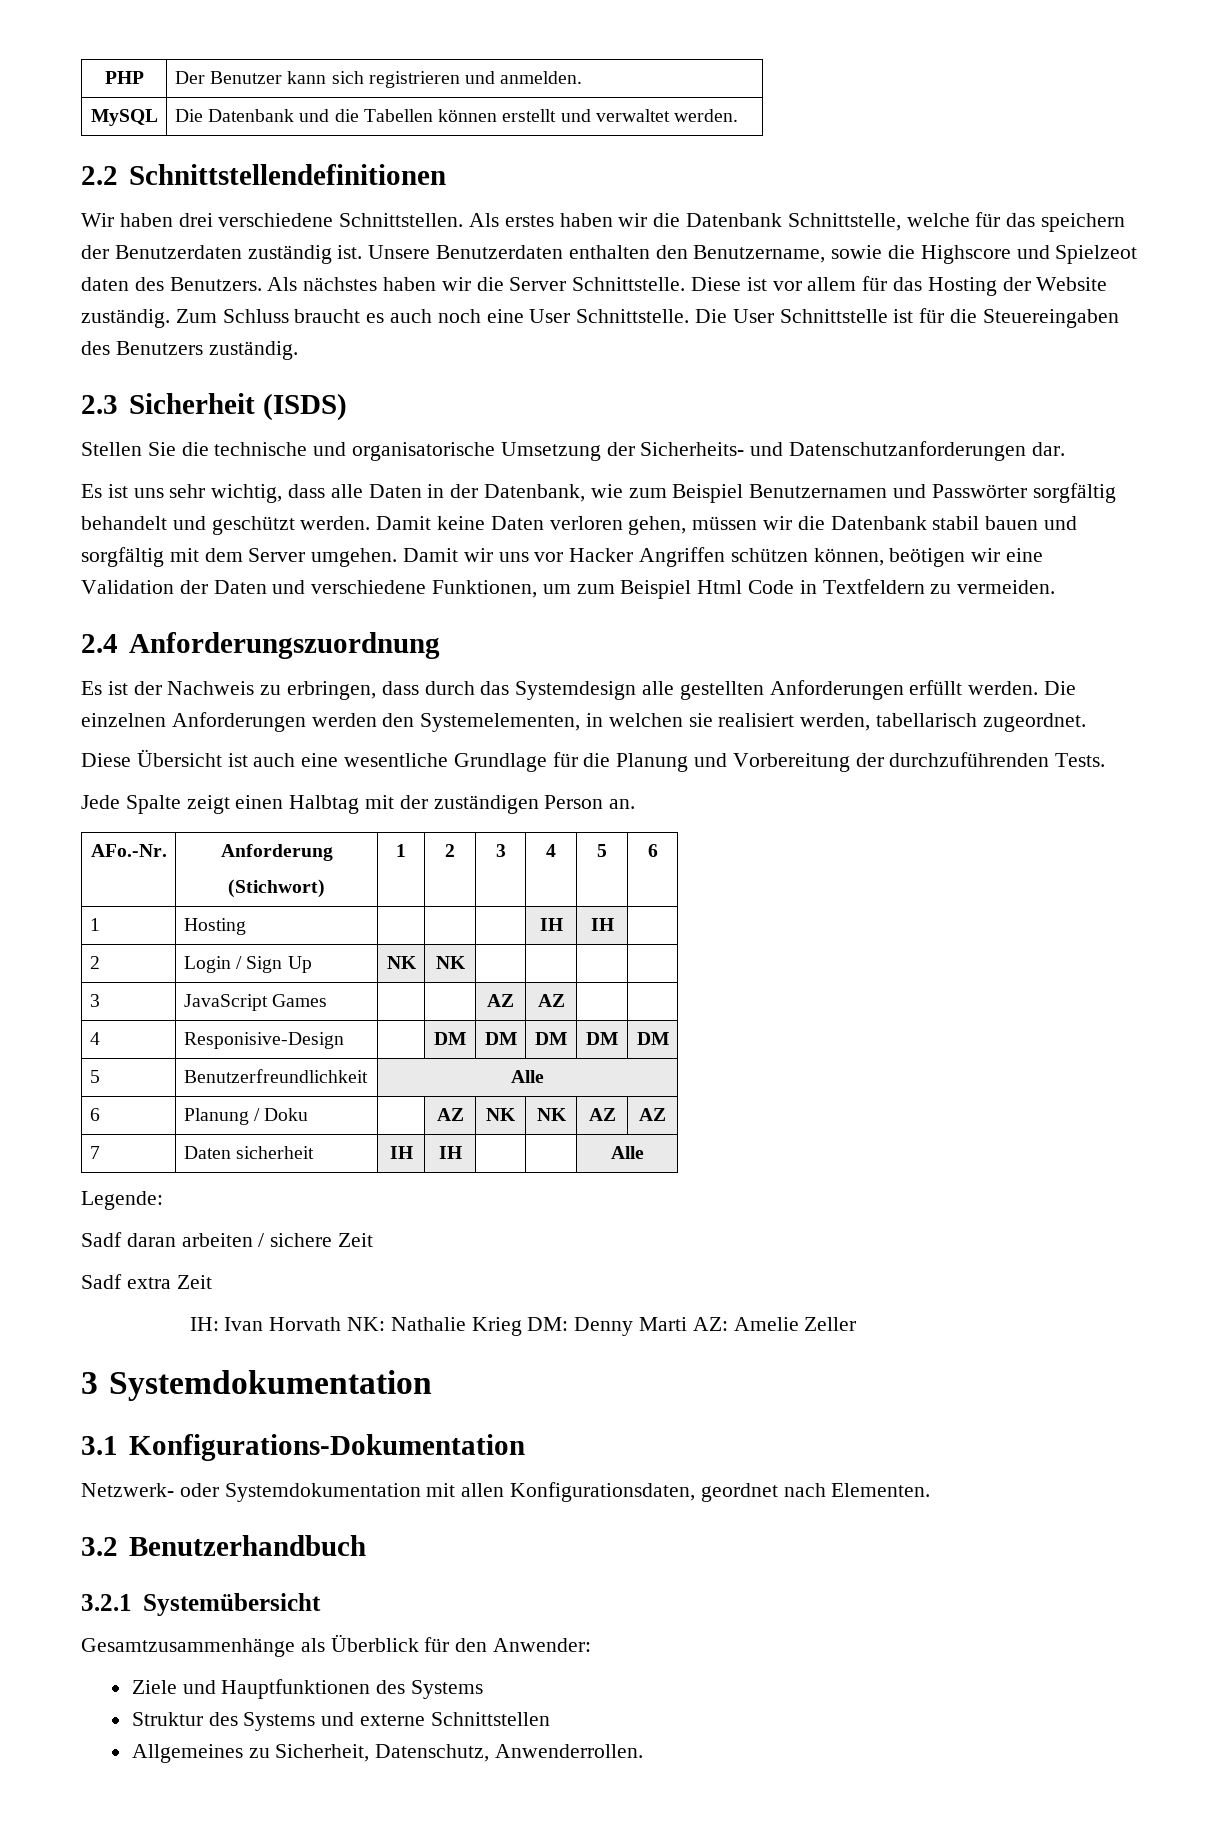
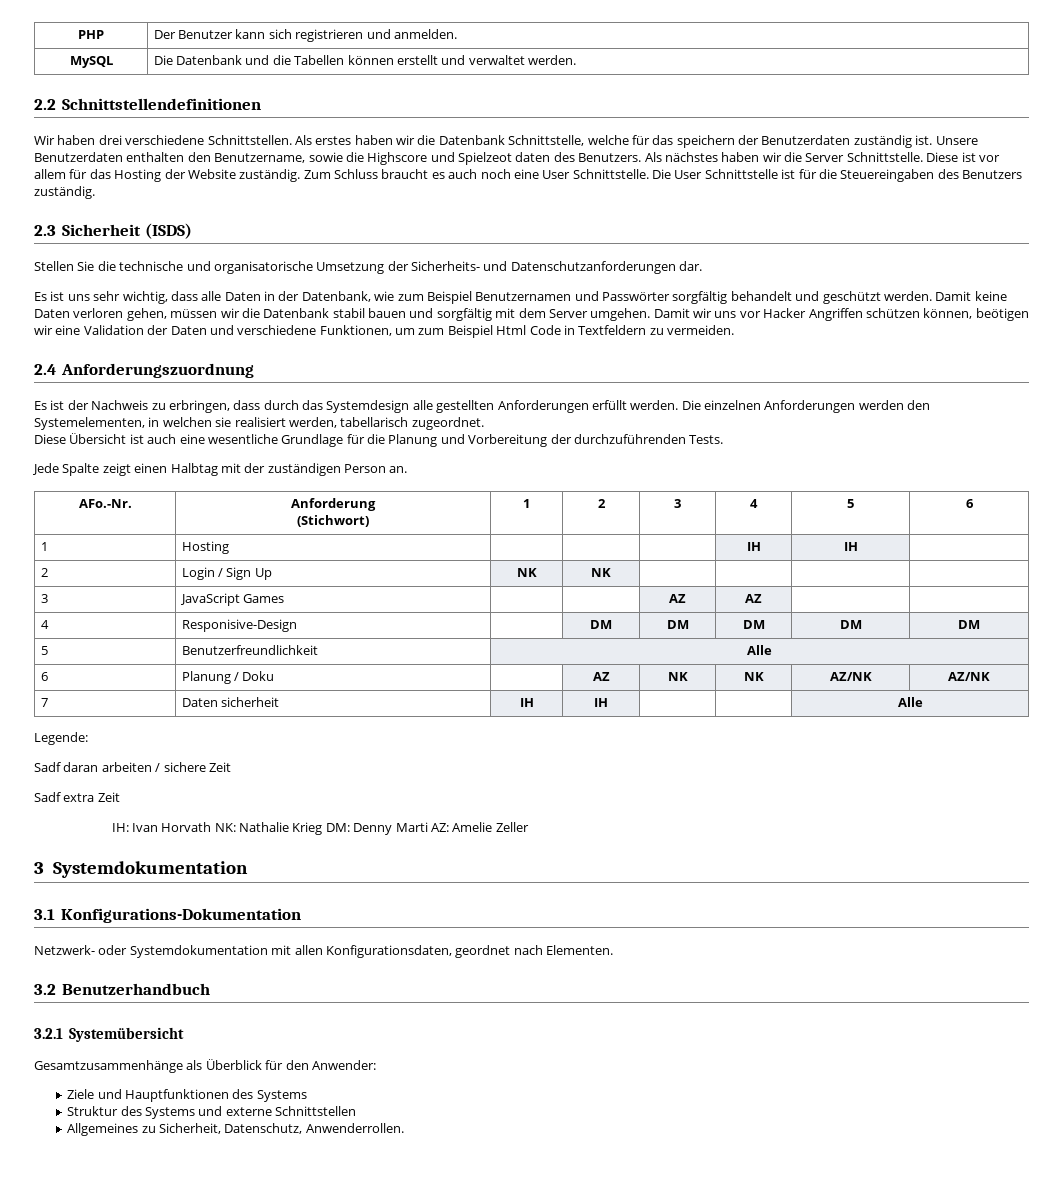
- 6 | Planung / Doku | | AZ | NK | NK | AZ | AZ
+ 6 | Planung / Doku | | AZ | NK | NK | AZ/NK | AZ/NK

